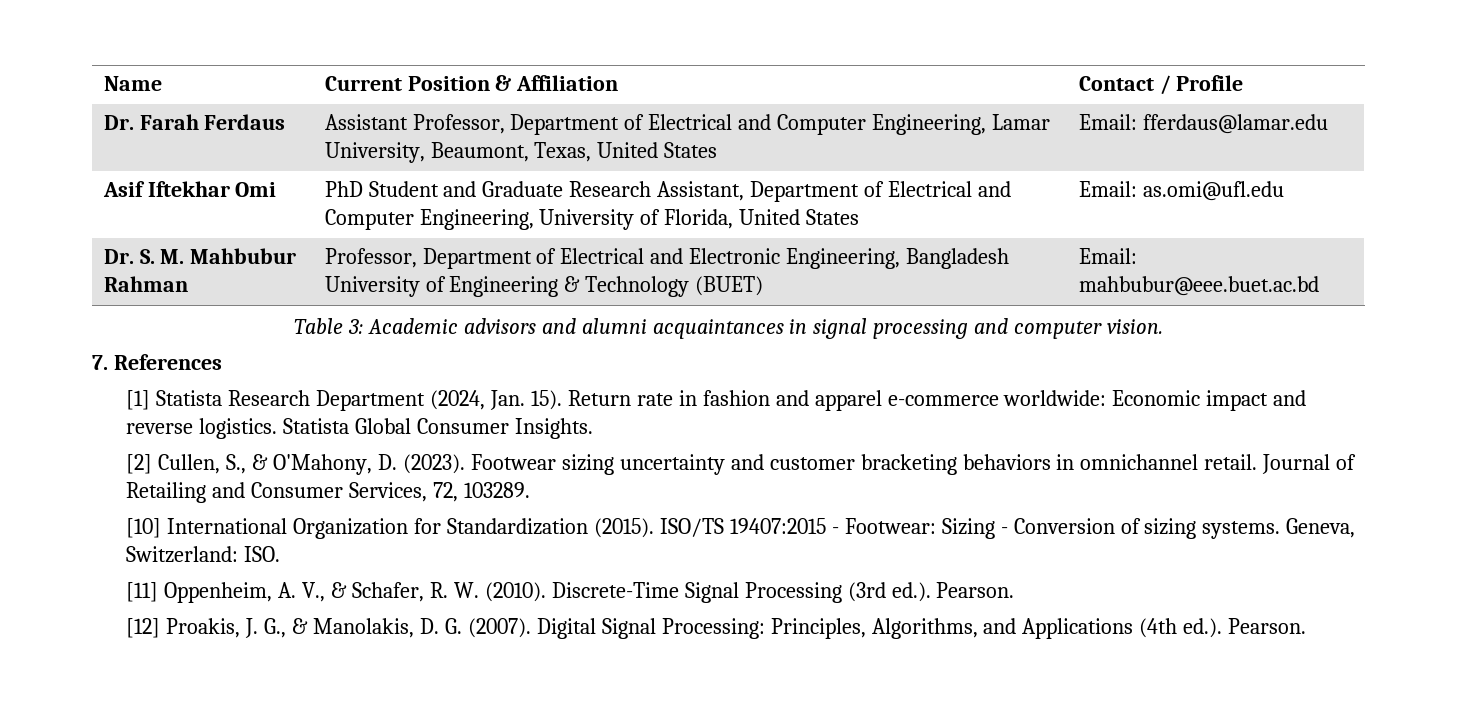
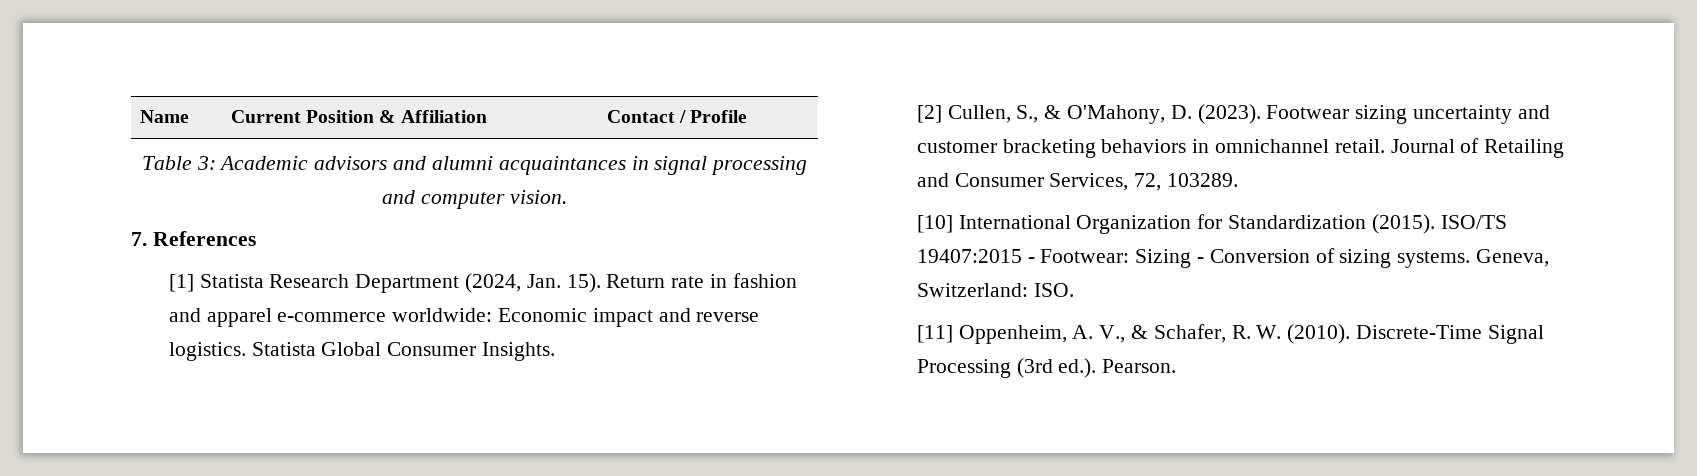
- Dr. Farah Ferdaus | Assistant Professor, Department of Electrical and Computer Engineering, Lamar University, Beaumont, Texas, United States | Email: fferdaus@lamar.edu
- Asif Iftekhar Omi | PhD Student and Graduate Research Assistant, Department of Electrical and Computer Engineering, University of Florida, United States | Email: as.omi@ufl.edu
- Dr. S. M. Mahbubur Rahman | Professor, Department of Electrical and Electronic Engineering, Bangladesh University of Engineering & Technology (BUET) | Email: mahbubur@eee.buet.ac.bd
- [12] Proakis, J. G., & Manolakis, D. G. (2007). Digital Signal Processing: Principles, Algorithms, and Applications (4th ed.). Pearson.

